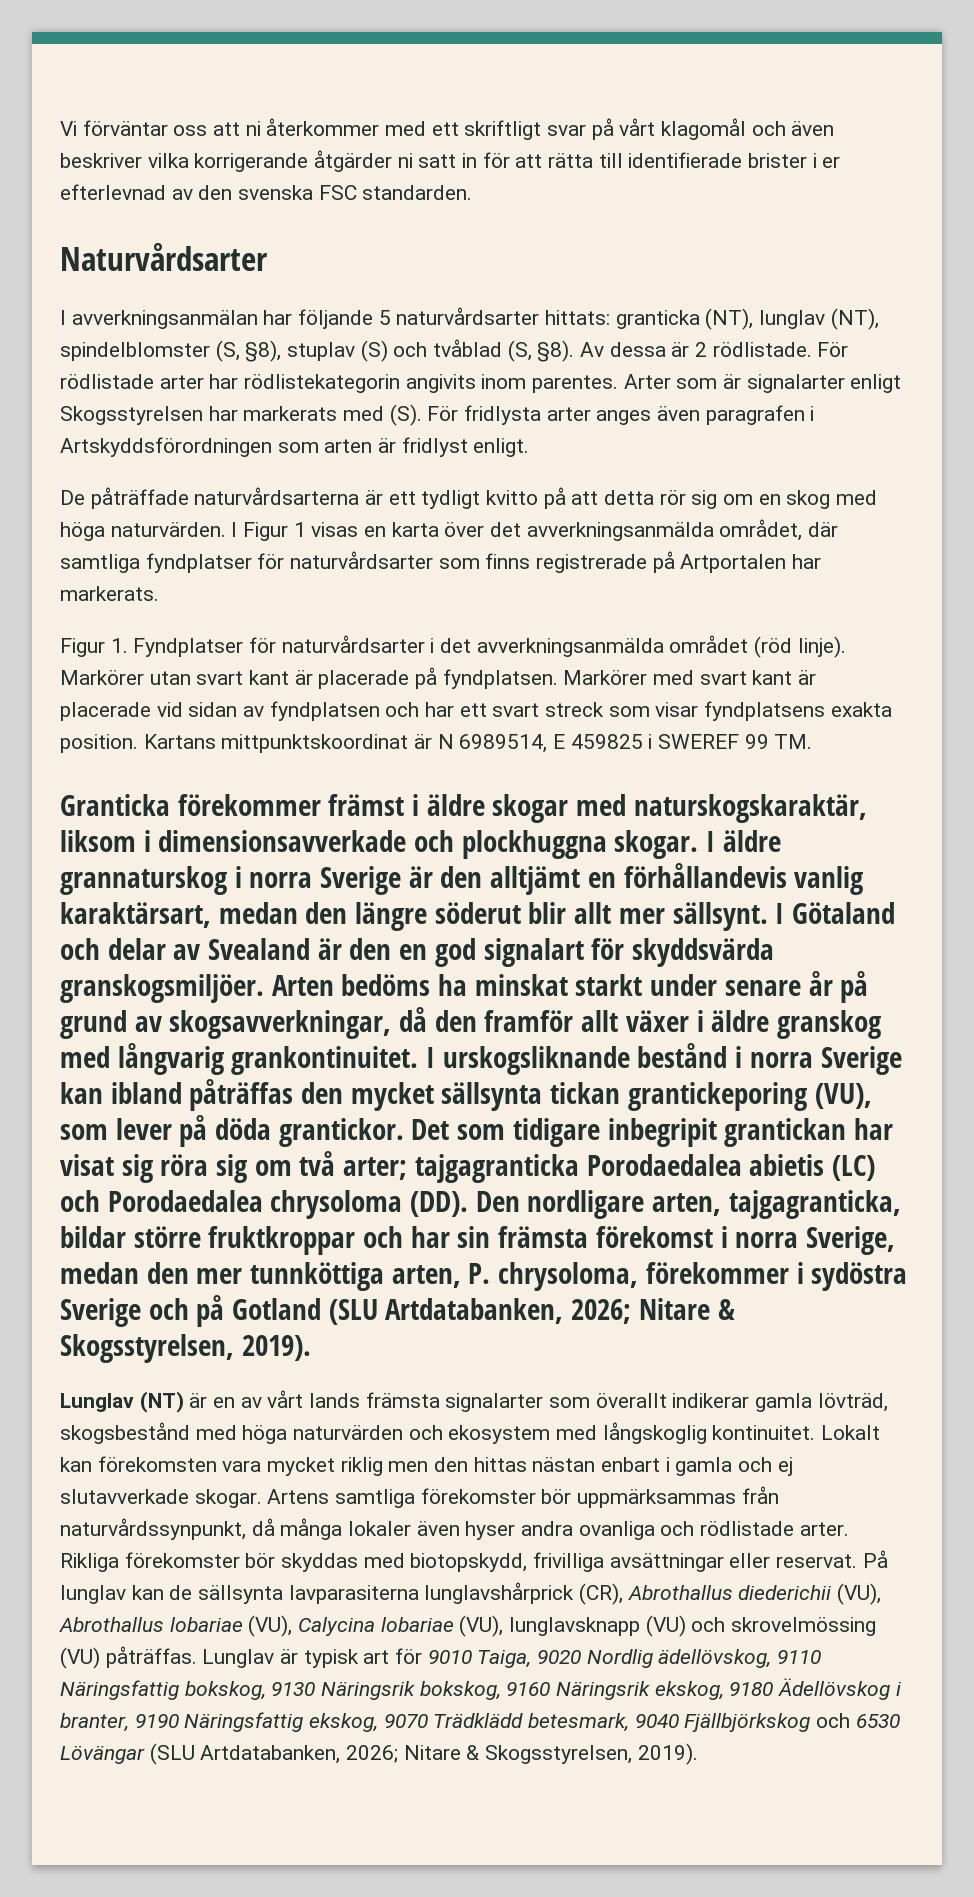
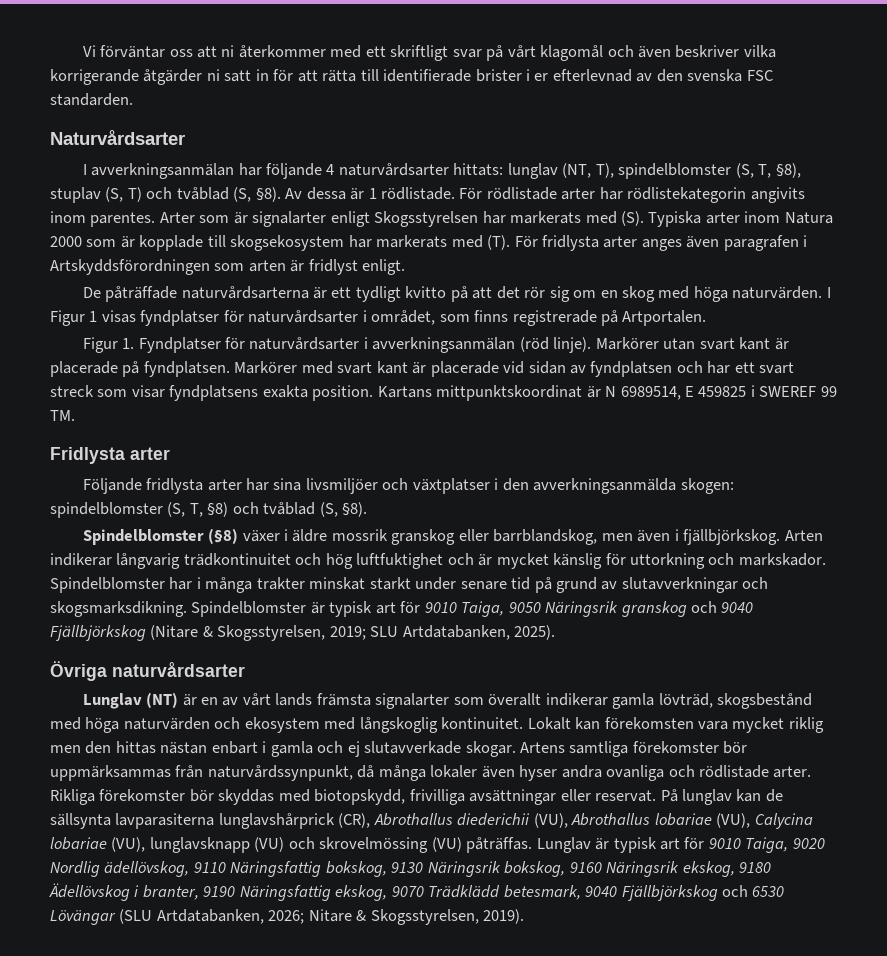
- I avverkningsanmälan har följande 5 naturvårdsarter hittats: granticka (NT), lunglav (NT), spindelblomster (S, §8), stuplav (S) och tvåblad (S, §8).
+ I avverkningsanmälan har följande 4 naturvårdsarter hittats: lunglav (NT, T), spindelblomster (S, T, §8), stuplav (S, T) och tvåblad (S, §8).
- Av dessa är 2 rödlistade.
+ Av dessa är 1 rödlistade.
- Arter som är signalarter enligt Skogsstyrelsen har markerats med (S). För fridlysta arter anges även paragrafen i Artskyddsförordningen som arten är fridlyst enligt.
+ Arter som är signalarter enligt Skogsstyrelsen har markerats med (S). Typiska arter inom Natura 2000 som är kopplade till skogsekosystem har markerats med (T). För fridlysta arter anges även paragrafen i Artskyddsförordningen som arten är fridlyst enligt.
- De påträffade naturvårdsarterna är ett tydligt kvitto på att detta rör sig om en skog med höga naturvärden.
+ De påträffade naturvårdsarterna är ett tydligt kvitto på att det rör sig om en skog med höga naturvärden.
- I Figur 1 visas en karta över det avverkningsanmälda området, där samtliga fyndplatser för naturvårdsarter som finns registrerade på Artportalen har markerats.
+ I Figur 1 visas fyndplatser för naturvårdsarter i området, som finns registrerade på Artportalen.
- Figur 1. Fyndplatser för naturvårdsarter i det avverkningsanmälda området (röd linje).
+ Figur 1. Fyndplatser för naturvårdsarter i avverkningsanmälan (röd linje).
- Granticka förekommer främst i äldre skogar med naturskogskaraktär, liksom i dimensionsavverkade och plockhuggna skogar. I äldre grannaturskog i norra Sverige är den alltjämt en förhållandevis vanlig karaktärsart, medan den längre söderut blir allt mer sällsynt. I Götaland och delar av Svealand är den en god signalart för skyddsvärda granskogsmiljöer. Arten bedöms ha minskat starkt under senare år på grund av skogsavverkningar, då den framför allt växer i äldre granskog med långvarig grankontinuitet. I urskogsliknande bestånd i norra Sverige kan ibland påträffas den mycket sällsynta tickan grantickeporing (VU), som lever på döda grantickor. Det som tidigare inbegripit grantickan har visat sig röra sig om två arter; tajgagranticka Porodaedalea abietis (LC) och Porodaedalea chrysoloma (DD). Den nordligare arten, tajgagranticka, bildar större fruktkroppar och har sin främsta förekomst i norra Sverige, medan den mer tunnköttiga arten, P. chrysoloma, förekommer i sydöstra Sverige och på Gotland (SLU Artdatabanken, 2026; Nitare & Skogsstyrelsen, 2019).
+ Fridlysta arter
+ Följande fridlysta arter har sina livsmiljöer och växtplatser i den avverkningsanmälda skogen: spindelblomster (S, T, §8) och tvåblad (S, §8).
+ Spindelblomster (§8) växer i äldre mossrik granskog eller barrblandskog, men även i fjällbjörkskog. Arten indikerar långvarig trädkontinuitet och hög luftfuktighet och är mycket känslig för uttorkning och markskador. Spindelblomster har i många trakter minskat starkt under senare tid på grund av slutavverkningar och skogsmarksdikning. Spindelblomster är typisk art för 9010 Taiga, 9050 Näringsrik granskog och 9040 Fjällbjörkskog (Nitare & Skogsstyrelsen, 2019; SLU Artdatabanken, 2025).
+ Övriga naturvårdsarter

